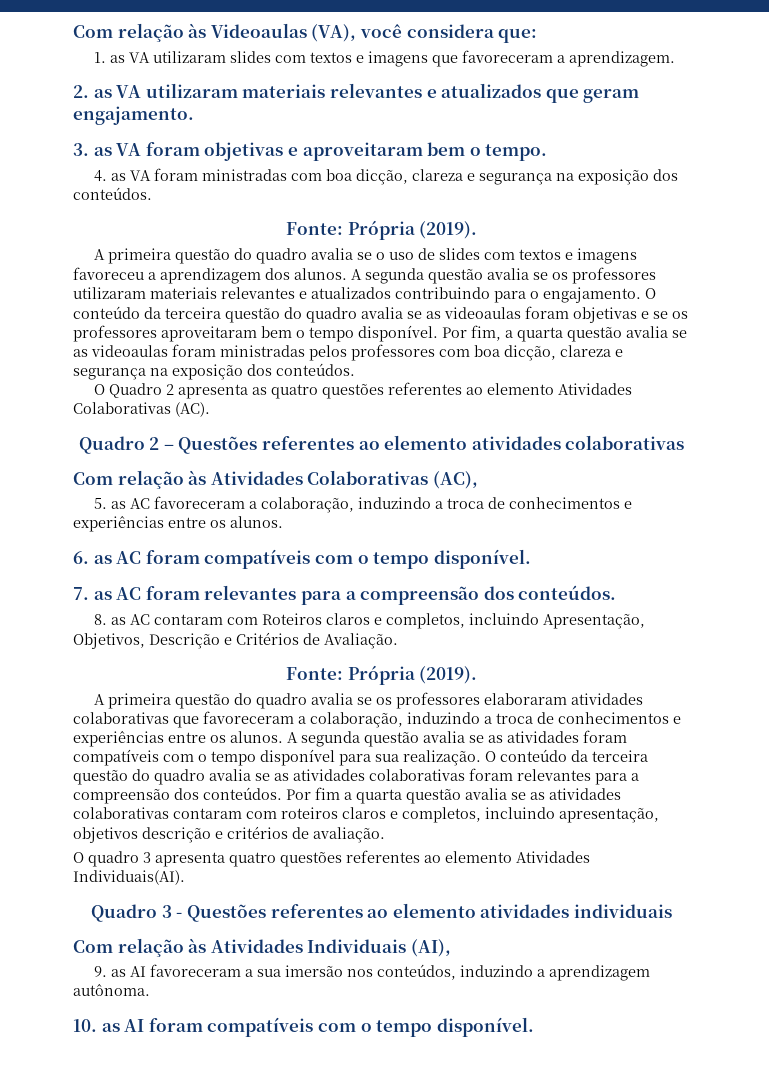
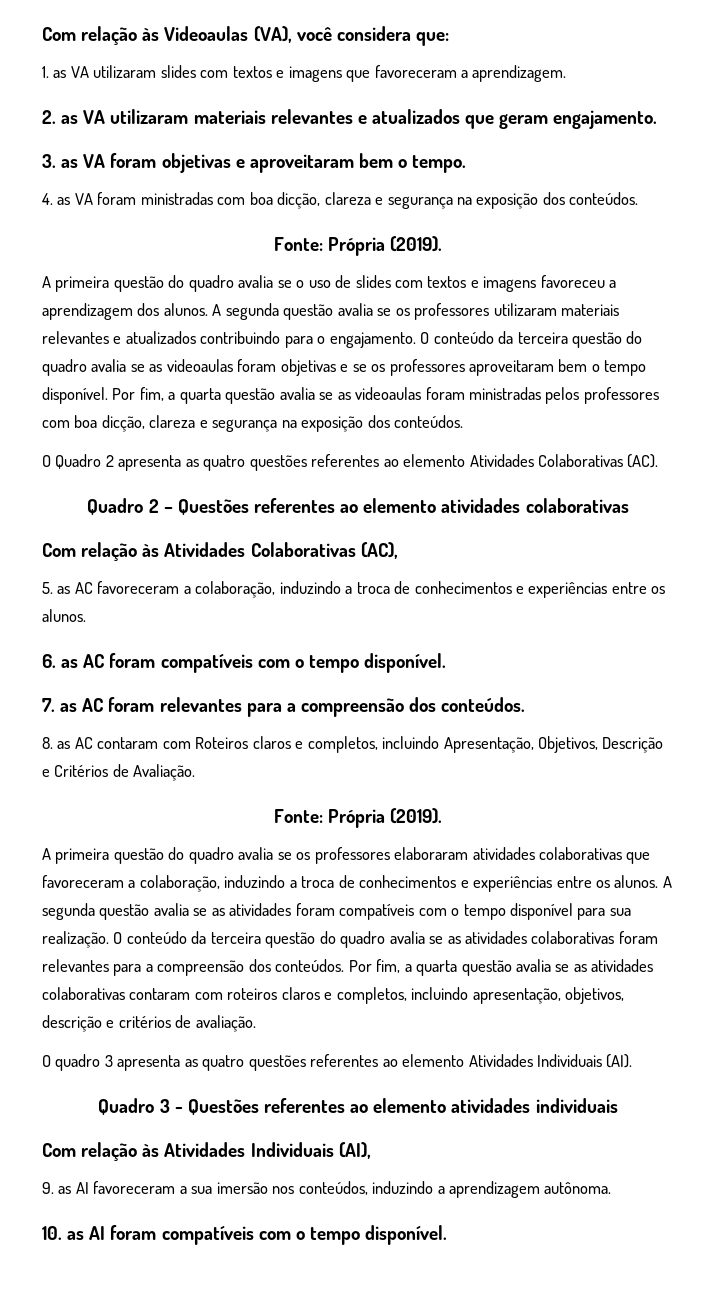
- Por fim a quarta questão avalia se as atividades colaborativas contaram com roteiros claros e completos, incluindo apresentação, objetivos descrição e critérios de avaliação.
+ Por fim, a quarta questão avalia se as atividades colaborativas contaram com roteiros claros e completos, incluindo apresentação, objetivos, descrição e critérios de avaliação.
- O quadro 3 apresenta quatro questões referentes ao elemento Atividades Individuais(AI).
+ O quadro 3 apresenta as quatro questões referentes ao elemento Atividades Individuais (AI).

